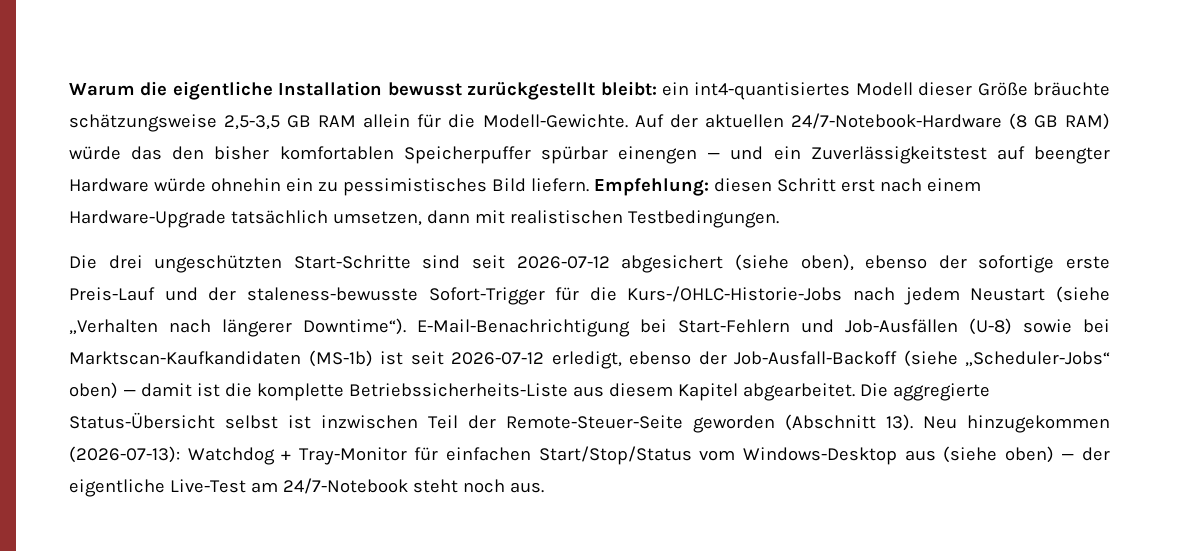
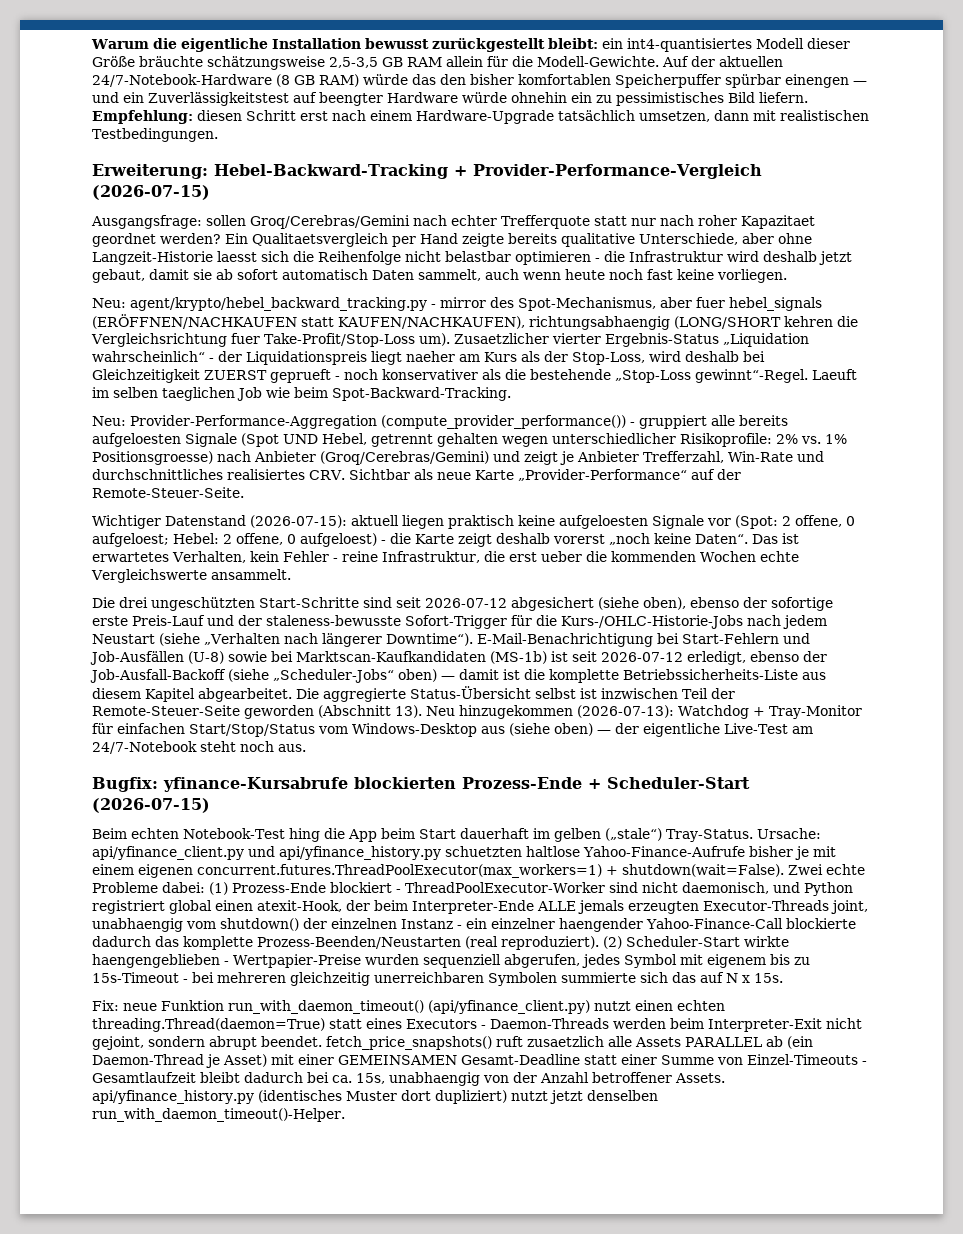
+ Erweiterung: Hebel-Backward-Tracking + Provider-Performance-Vergleich (2026-07-15)
+ Ausgangsfrage: sollen Groq/Cerebras/Gemini nach echter Trefferquote statt nur nach roher Kapazitaet geordnet werden? Ein Qualitaetsvergleich per Hand zeigte bereits qualitative Unterschiede, aber ohne Langzeit-Historie laesst sich die Reihenfolge nicht belastbar optimieren - die Infrastruktur wird deshalb jetzt gebaut, damit sie ab sofort automatisch Daten sammelt, auch wenn heute noch fast keine vorliegen.
+ Neu: agent/krypto/hebel_backward_tracking.py - mirror des Spot-Mechanismus, aber fuer hebel_signals (ERÖFFNEN/NACHKAUFEN statt KAUFEN/NACHKAUFEN), richtungsabhaengig (LONG/SHORT kehren die Vergleichsrichtung fuer Take-Profit/Stop-Loss um). Zusaetzlicher vierter Ergebnis-Status „Liquidation wahrscheinlich“ - der Liquidationspreis liegt naeher am Kurs als der Stop-Loss, wird deshalb bei Gleichzeitigkeit ZUERST geprueft - noch konservativer als die bestehende „Stop-Loss gewinnt“-Regel. Laeuft im selben taeglichen Job wie beim Spot-Backward-Tracking.
+ Neu: Provider-Performance-Aggregation (compute_provider_performance()) - gruppiert alle bereits aufgeloesten Signale (Spot UND Hebel, getrennt gehalten wegen unterschiedlicher Risikoprofile: 2% vs. 1% Positionsgroesse) nach Anbieter (Groq/Cerebras/Gemini) und zeigt je Anbieter Trefferzahl, Win-Rate und durchschnittliches realisiertes CRV. Sichtbar als neue Karte „Provider-Performance“ auf der Remote-Steuer-Seite.
+ Wichtiger Datenstand (2026-07-15): aktuell liegen praktisch keine aufgeloesten Signale vor (Spot: 2 offene, 0 aufgeloest; Hebel: 2 offene, 0 aufgeloest) - die Karte zeigt deshalb vorerst „noch keine Daten“. Das ist erwartetes Verhalten, kein Fehler - reine Infrastruktur, die erst ueber die kommenden Wochen echte Vergleichswerte ansammelt.
+ Bugfix: yfinance-Kursabrufe blockierten Prozess-Ende + Scheduler-Start (2026-07-15)
+ Beim echten Notebook-Test hing die App beim Start dauerhaft im gelben („stale“) Tray-Status. Ursache: api/yfinance_client.py und api/yfinance_history.py schuetzten haltlose Yahoo-Finance-Aufrufe bisher je mit einem eigenen concurrent.futures.ThreadPoolExecutor(max_workers=1) + shutdown(wait=False). Zwei echte Probleme dabei: (1) Prozess-Ende blockiert - ThreadPoolExecutor-Worker sind nicht daemonisch, und Python registriert global einen atexit-Hook, der beim Interpreter-Ende ALLE jemals erzeugten Executor-Threads joint, unabhaengig vom shutdown() der einzelnen Instanz - ein einzelner haengender Yahoo-Finance-Call blockierte dadurch das komplette Prozess-Beenden/Neustarten (real reproduziert). (2) Scheduler-Start wirkte haengengeblieben - Wertpapier-Preise wurden sequenziell abgerufen, jedes Symbol mit eigenem bis zu 15s-Timeout - bei mehreren gleichzeitig unerreichbaren Symbolen summierte sich das auf N x 15s.
+ Fix: neue Funktion run_with_daemon_timeout() (api/yfinance_client.py) nutzt einen echten threading.Thread(daemon=True) statt eines Executors - Daemon-Threads werden beim Interpreter-Exit nicht gejoint, sondern abrupt beendet. fetch_price_snapshots() ruft zusaetzlich alle Assets PARALLEL ab (ein Daemon-Thread je Asset) mit einer GEMEINSAMEN Gesamt-Deadline statt einer Summe von Einzel-Timeouts - Gesamtlaufzeit bleibt dadurch bei ca. 15s, unabhaengig von der Anzahl betroffener Assets. api/yfinance_history.py (identisches Muster dort dupliziert) nutzt jetzt denselben run_with_daemon_timeout()-Helper.

